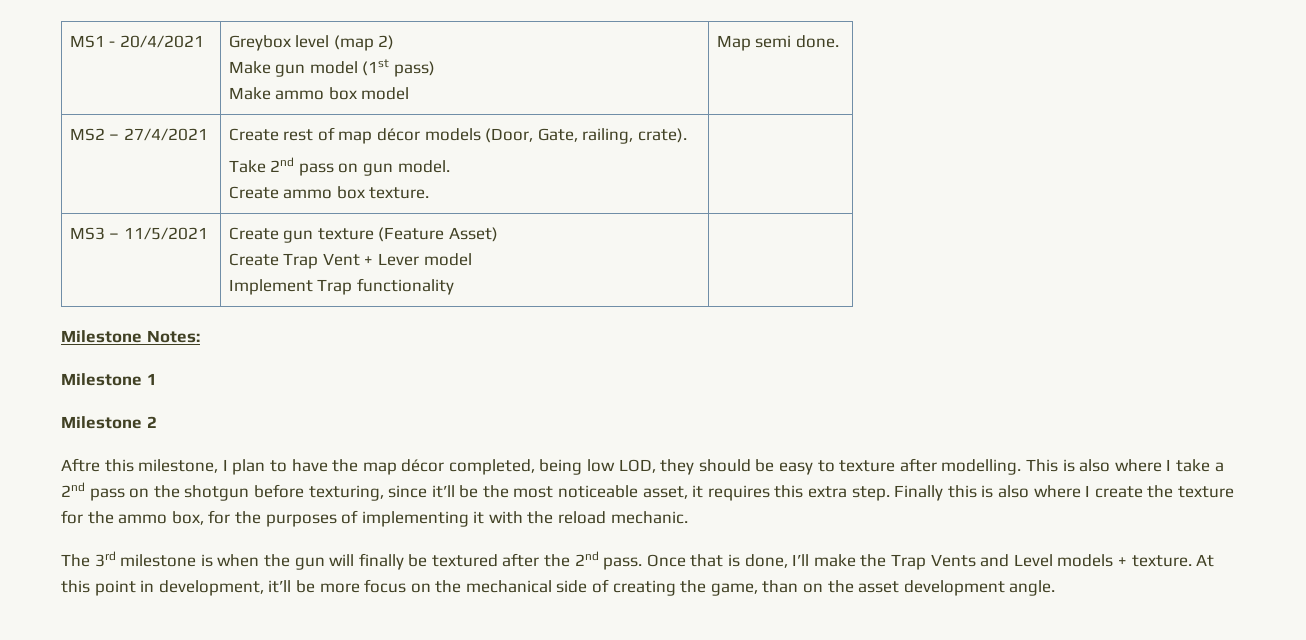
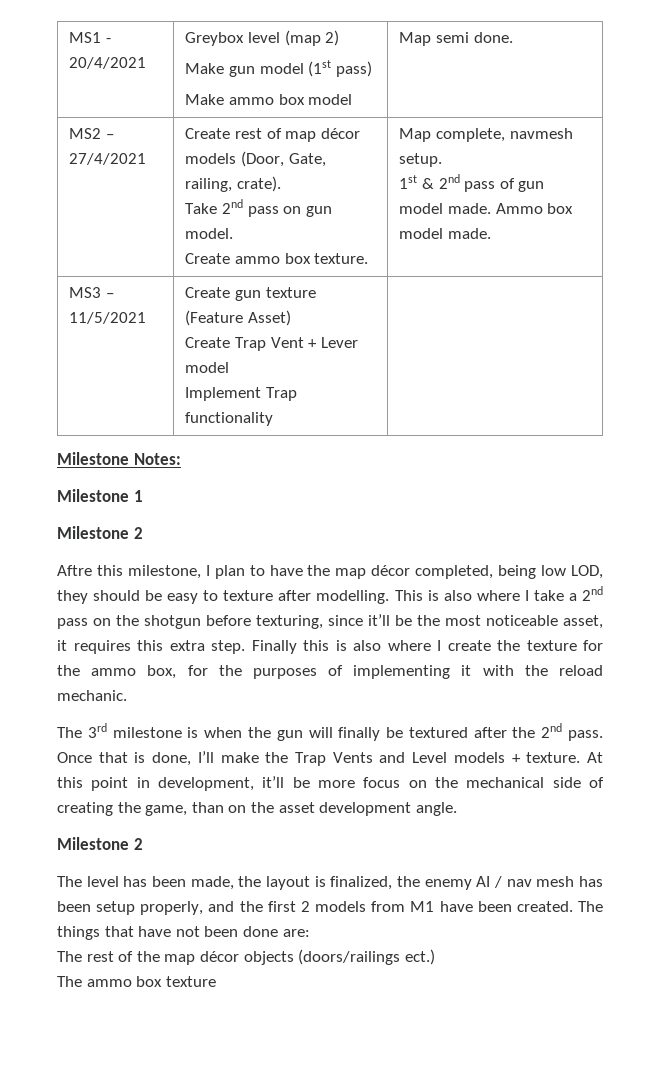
  MS2 – 27/4/2021 | Create rest of map décor models (Door, Gate, railing, crate).
  Take 2nd pass on gun model.
- Create ammo box texture. |
+ Create ammo box texture. | Map complete, navmesh setup.
+ 1st & 2nd pass of gun model made. Ammo box model made.
  At this point in development, it’ll be more focus on the mechanical side of creating the game, than on the asset development angle.
+ Milestone 2
+ The level has been made, the layout is finalized, the enemy AI / nav mesh has been setup properly, and the first 2 models from M1 have been created. The things that have not been done are:
+ The rest of the map décor objects (doors/railings ect.)
+ The ammo box texture

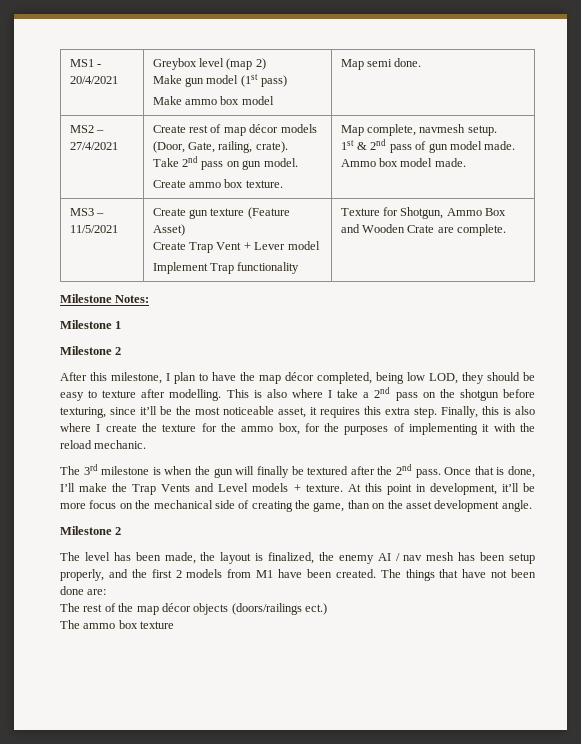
  MS3 – 11/5/2021 | Create gun texture (Feature Asset)
  Create Trap Vent + Lever model
- Implement Trap functionality |
+ Implement Trap functionality | Texture for Shotgun, Ammo Box and Wooden Crate are complete.
- Aftre this milestone, I plan to have the map décor completed, being low LOD, they should be easy to texture after modelling.
+ After this milestone, I plan to have the map décor completed, being low LOD, they should be easy to texture after modelling.
- Finally this is also where I create the texture for the ammo box, for the purposes of implementing it with the reload mechanic.
+ Finally, this is also where I create the texture for the ammo box, for the purposes of implementing it with the reload mechanic.

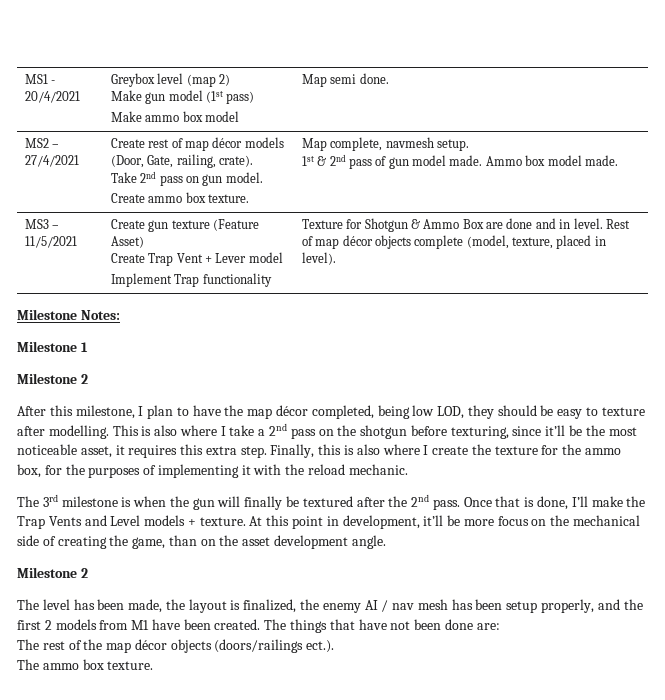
  MS3 – 11/5/2021 | Create gun texture (Feature Asset)
  Create Trap Vent + Lever model
- Implement Trap functionality | Texture for Shotgun, Ammo Box and Wooden Crate are complete.
+ Implement Trap functionality | Texture for Shotgun & Ammo Box are done and in level. Rest of map décor objects complete (model, texture, placed in level).
- The rest of the map décor objects (doors/railings ect.)
+ The rest of the map décor objects (doors/railings ect.).
- The ammo box texture
+ The ammo box texture.

